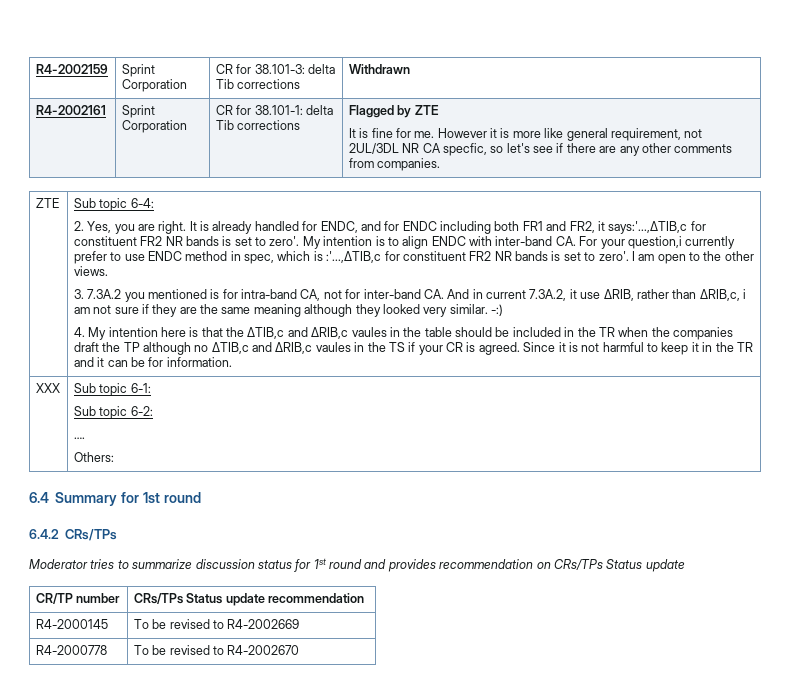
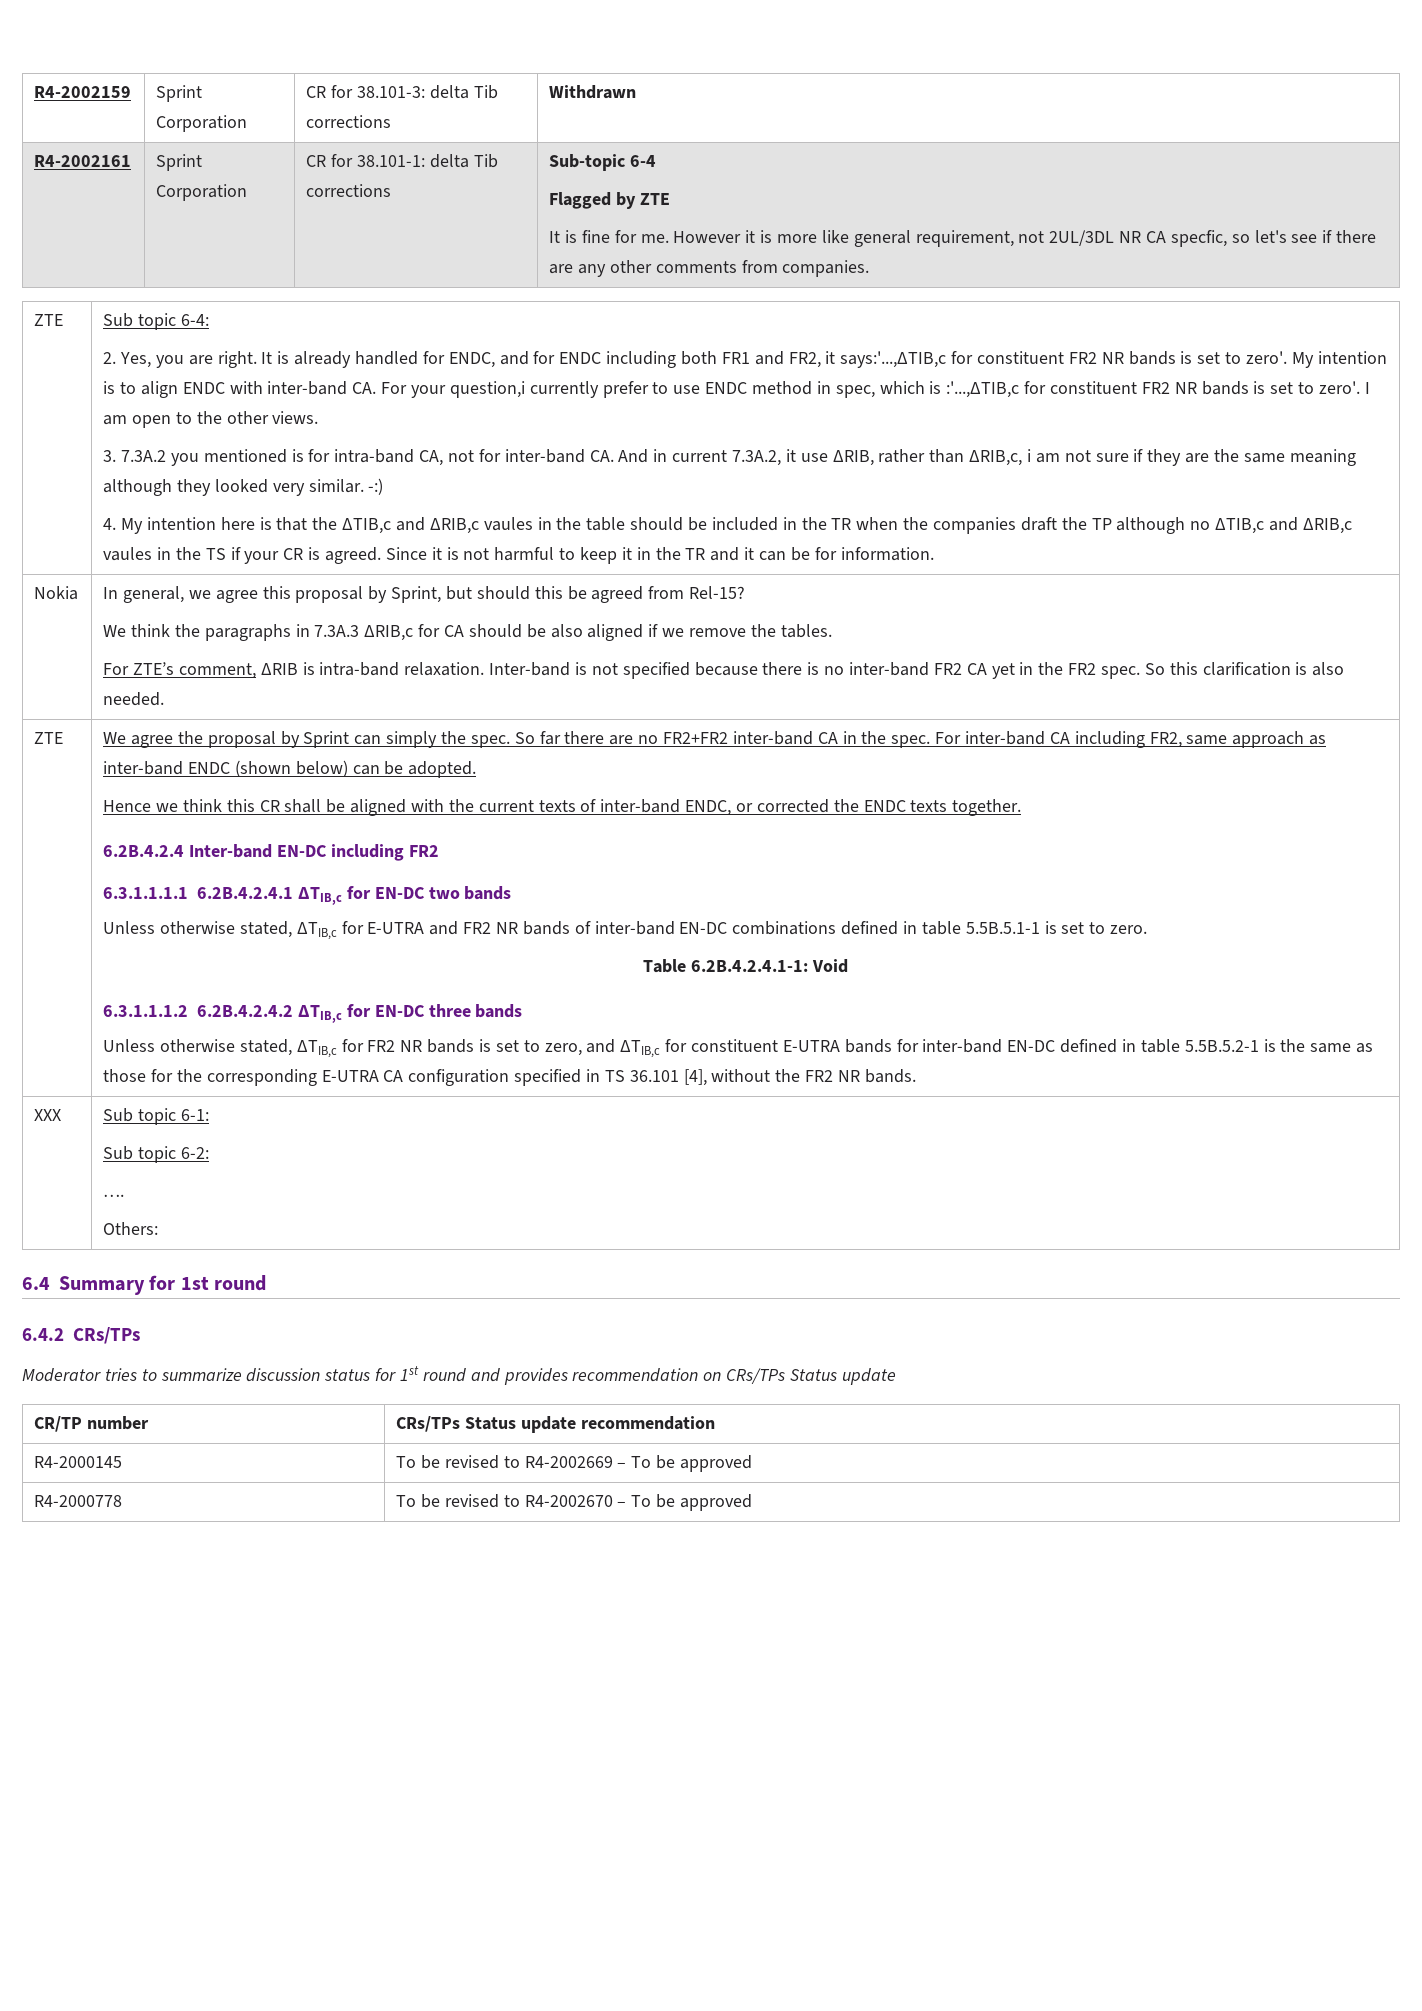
+ Sub-topic 6-4
+ Nokia | In general, we agree this proposal by Sprint, but should this be agreed from Rel-15?
+ We think the paragraphs in 7.3A.3 ΔRIB,c for CA should be also aligned if we remove the tables.
+ For ZTE’s comment, ΔRIB is intra-band relaxation. Inter-band is not specified because there is no inter-band FR2 CA yet in the FR2 spec. So this clarification is also needed.
+ ZTE | We agree the proposal by Sprint can simply the spec. So far there are no FR2+FR2 inter-band CA in the spec. For inter-band CA including FR2, same approach as inter-band ENDC (shown below) can be adopted.
+ Hence we think this CR shall be aligned with the current texts of inter-band ENDC, or corrected the ENDC texts together.
+ 6.2B.4.2.4 Inter-band EN-DC including FR2
+ 6.3.1.1.1.1 6.2B.4.2.4.1 ΔTIB,c for EN-DC two bands
+ Unless otherwise stated, ΔTIB,c for E-UTRA and FR2 NR bands of inter-band EN-DC combinations defined in table 5.5B.5.1-1 is set to zero.
+ Table 6.2B.4.2.4.1-1: Void
+ 6.3.1.1.1.2 6.2B.4.2.4.2 ΔTIB,c for EN-DC three bands
+ Unless otherwise stated, ΔTIB,c for FR2 NR bands is set to zero, and ΔTIB,c for constituent E-UTRA bands for inter-band EN-DC defined in table 5.5B.5.2-1 is the same as those for the corresponding E-UTRA CA configuration specified in TS 36.101 [4], without the FR2 NR bands.
- R4-2000145 | To be revised to R4-2002669
+ R4-2000145 | To be revised to R4-2002669 – To be approved
- R4-2000778 | To be revised to R4-2002670
+ R4-2000778 | To be revised to R4-2002670 – To be approved

